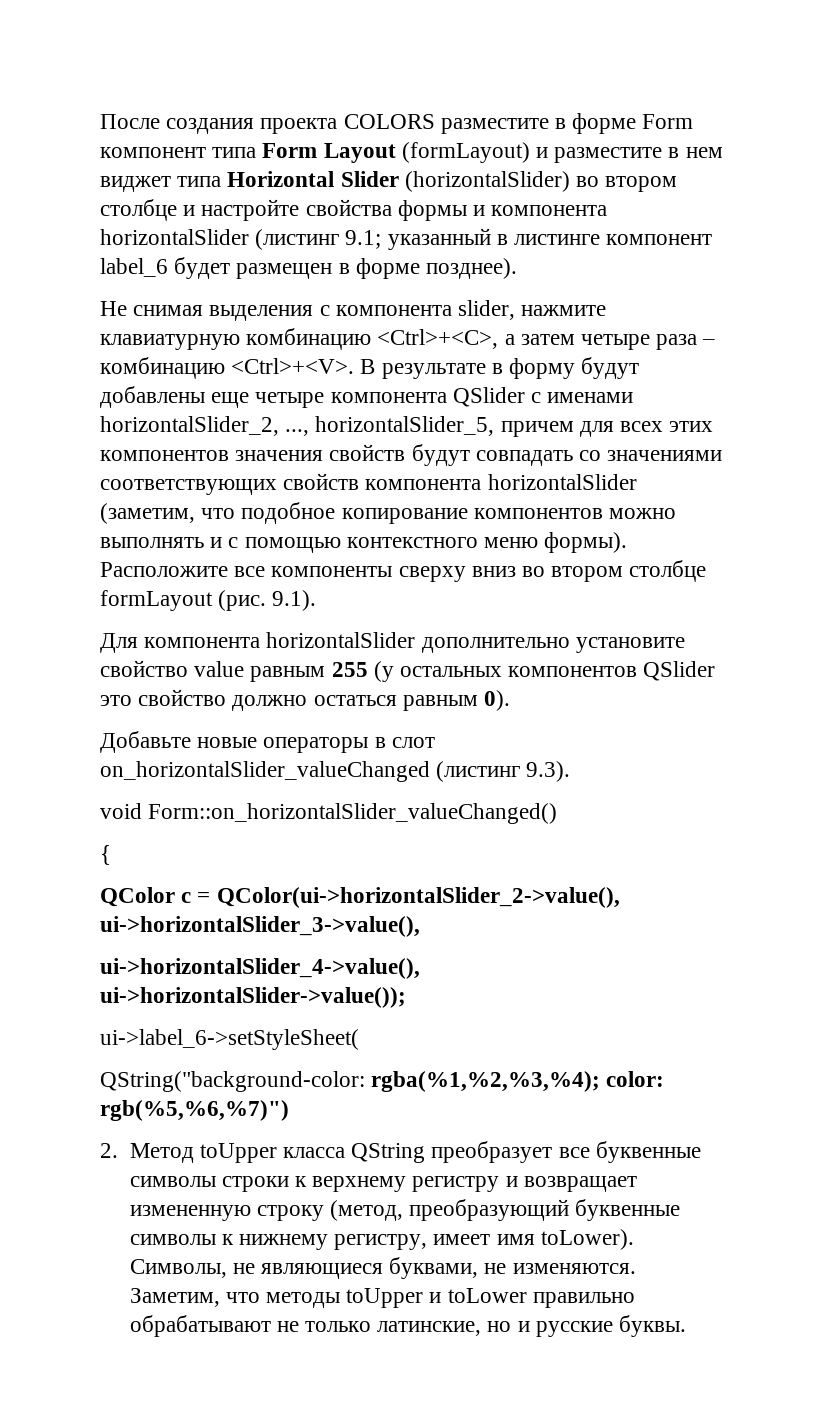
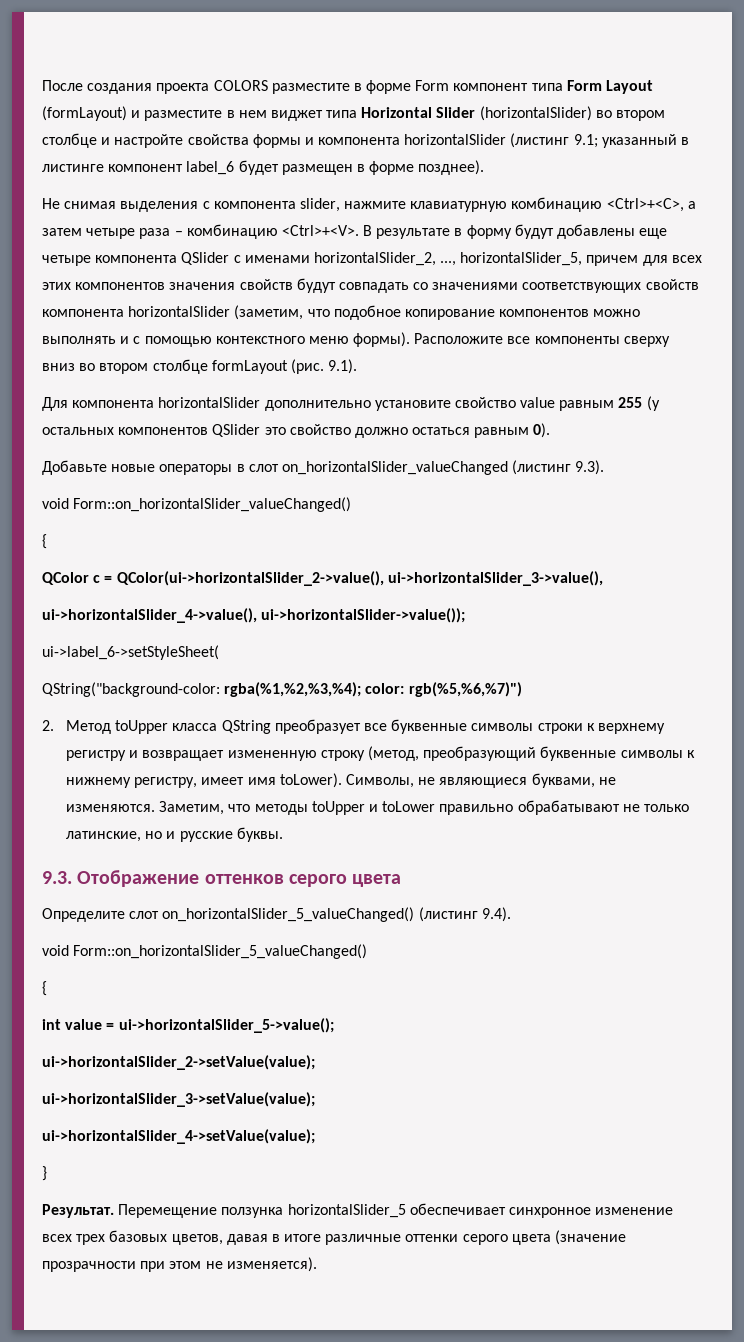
+ 9.3. Отображение оттенков серого цвета
+ Определите слот on_horizontalSlider_5_valueChanged() (листинг 9.4).
+ void Form::on_horizontalSlider_5_valueChanged()
+ {
+ int value = ui->horizontalSlider_5->value();
+ ui->horizontalSlider_2->setValue(value);
+ ui->horizontalSlider_3->setValue(value);
+ ui->horizontalSlider_4->setValue(value);
+ }
+ Результат. Перемещение ползунка horizontalSlider_5 обеспечивает синхронное изменение всех трех базовых цветов, давая в итоге различные оттенки серого цвета (значение прозрачности при этом не изменяется).

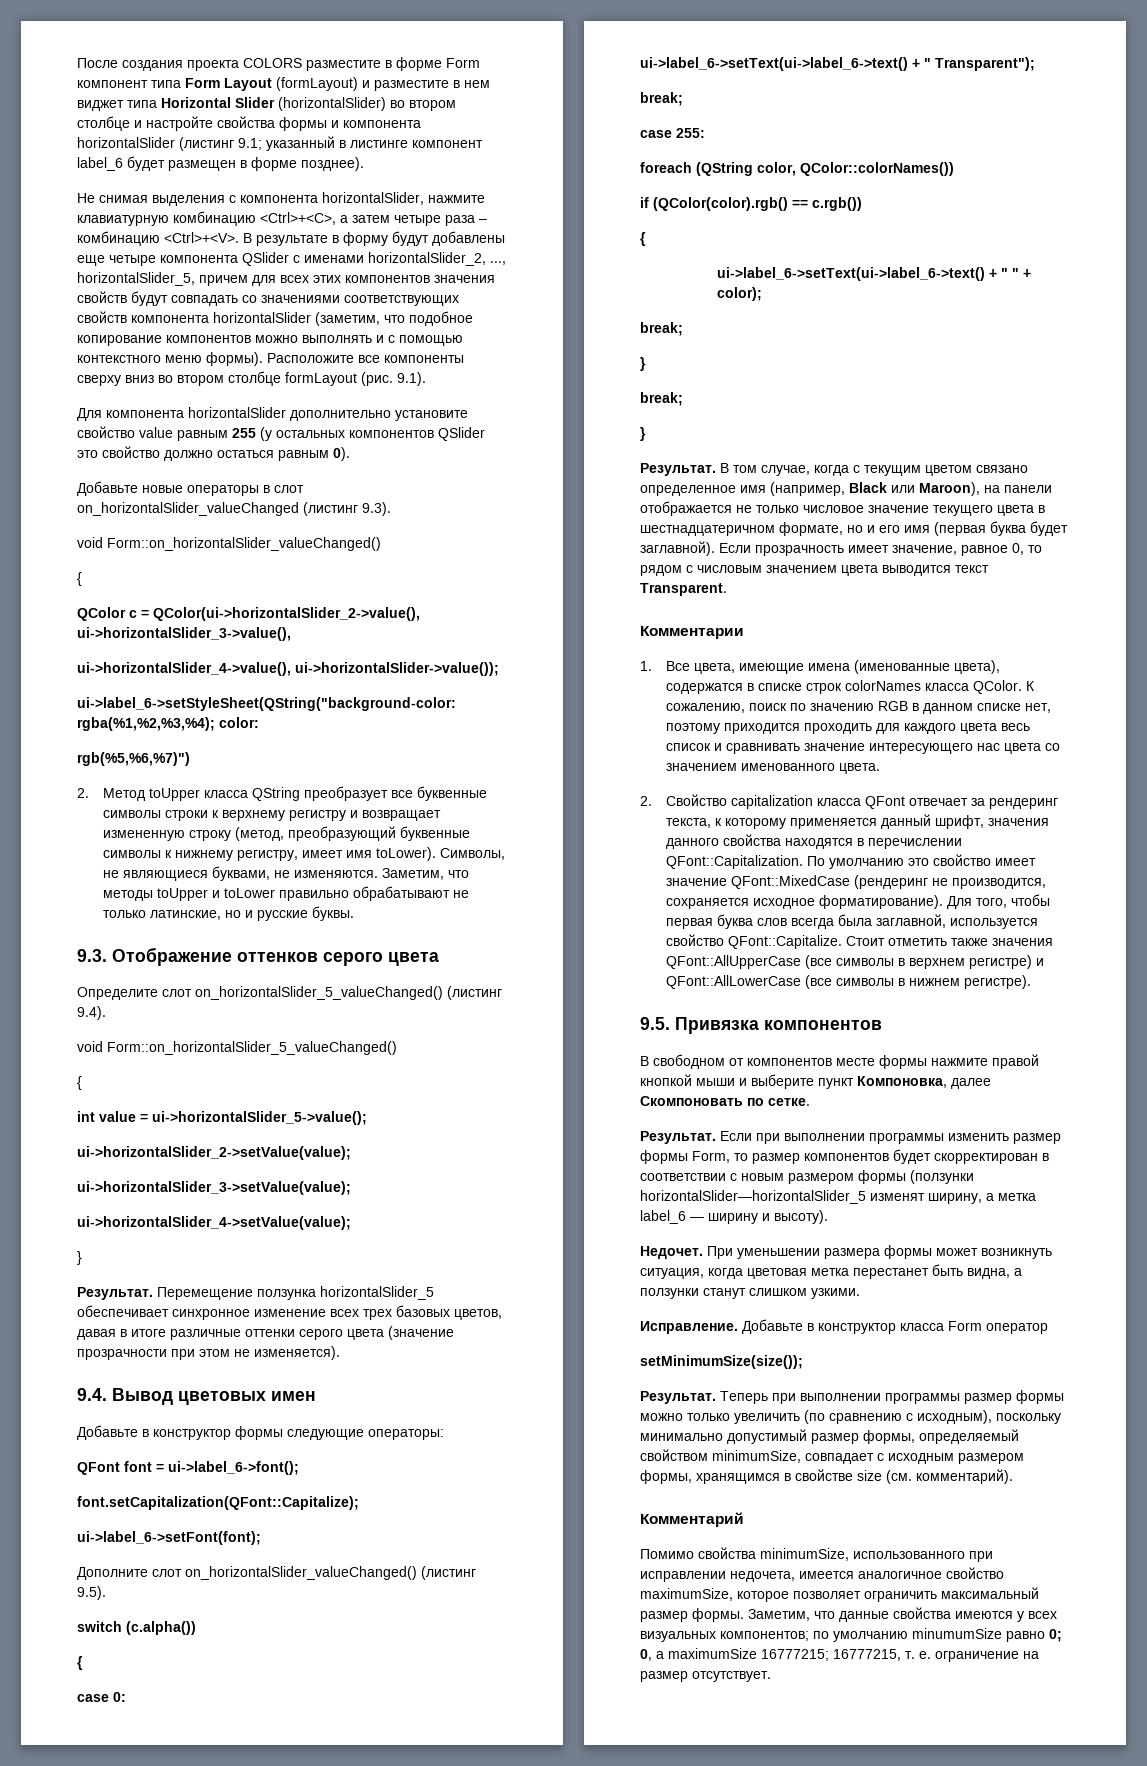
- Не снимая выделения с компонента slider, нажмите клавиатурную комбинацию <Ctrl>+<C>, а затем четыре раза – комбинацию <Ctrl>+<V>.
+ Не снимая выделения с компонента horizontalSlider, нажмите клавиатурную комбинацию <Ctrl>+<C>, а затем четыре раза – комбинацию <Ctrl>+<V>.
- ui->label_6->setStyleSheet(
- QString("background-color: rgba(%1,%2,%3,%4); color: rgb(%5,%6,%7)")
+ ui->label_6->setStyleSheet(QString("background-color: rgba(%1,%2,%3,%4); color:
+ rgb(%5,%6,%7)")
+ 9.4. Вывод цветовых имен
+ Добавьте в конструктор формы следующие операторы:
+ QFont font = ui->label_6->font();
+ font.setCapitalization(QFont::Capitalize);
+ ui->label_6->setFont(font);
+ Дополните слот on_horizontalSlider_valueChanged() (листинг 9.5).
+ switch (c.alpha())
+ {
+ case 0:
+ ui->label_6->setText(ui->label_6->text() + " Transparent");
+ break;
+ case 255:
+ foreach (QString color, QColor::colorNames())
+ if (QColor(color).rgb() == c.rgb())
+ {
+ ui->label_6->setText(ui->label_6->text() + " " + color);
+ break;
+ }
+ break;
+ }
+ Результат. В том случае, когда с текущим цветом связано определенное имя (например, Black или Maroon), на панели отображается не только числовое значение текущего цвета в шестнадцатеричном формате, но и его имя (первая буква будет заглавной). Если прозрачность имеет значение, равное 0, то рядом с числовым значением цвета выводится текст Transparent.
+ Комментарии
+ 1. Все цвета, имеющие имена (именованные цвета), содержатся в списке строк colorNames класса QColor. К сожалению, поиск по значению RGB в данном списке нет, поэтому приходится проходить для каждого цвета весь список и сравнивать значение интересующего нас цвета со значением именованного цвета.
+ 2. Свойство capitalization класса QFont отвечает за рендеринг текста, к которому применяется данный шрифт, значения данного свойства находятся в перечислении QFont::Capitalization. По умолчанию это свойство имеет значение QFont::MixedCase (рендеринг не производится, сохраняется исходное форматирование). Для того, чтобы первая буква слов всегда была заглавной, используется свойство QFont::Capitalize. Стоит отметить также значения QFont::AllUpperCase (все символы в верхнем регистре) и QFont::AllLowerCase (все символы в нижнем регистре).
+ 9.5. Привязка компонентов
+ В свободном от компонентов месте формы нажмите правой кнопкой мыши и выберите пункт Компоновка, далее Скомпоновать по сетке.
+ Результат. Если при выполнении программы изменить размер формы Form, то размер компонентов будет скорректирован в соответствии с новым размером формы (ползунки horizontalSlider—horizontalSlider_5 изменят ширину, а метка label_6 — ширину и высоту).
+ Недочет. При уменьшении размера формы может возникнуть ситуация, когда цветовая метка перестанет быть видна, а ползунки станут слишком узкими.
+ Исправление. Добавьте в конструктор класса Form оператор
+ setMinimumSize(size());
+ Результат. Теперь при выполнении программы размер формы можно только увеличить (по сравнению с исходным), поскольку минимально допустимый размер формы, определяемый свойством minimumSize, совпадает с исходным размером формы, хранящимся в свойстве size (см. комментарий).
+ Комментарий
+ Помимо свойства minimumSize, использованного при исправлении недочета, имеется аналогичное свойство maximumSize, которое позволяет ограничить максимальный размер формы. Заметим, что данные свойства имеются у всех визуальных компонентов; по умолчанию minumumSize равно 0; 0, а maximumSize 16777215; 16777215, т. е. ограничение на размер отсутствует.

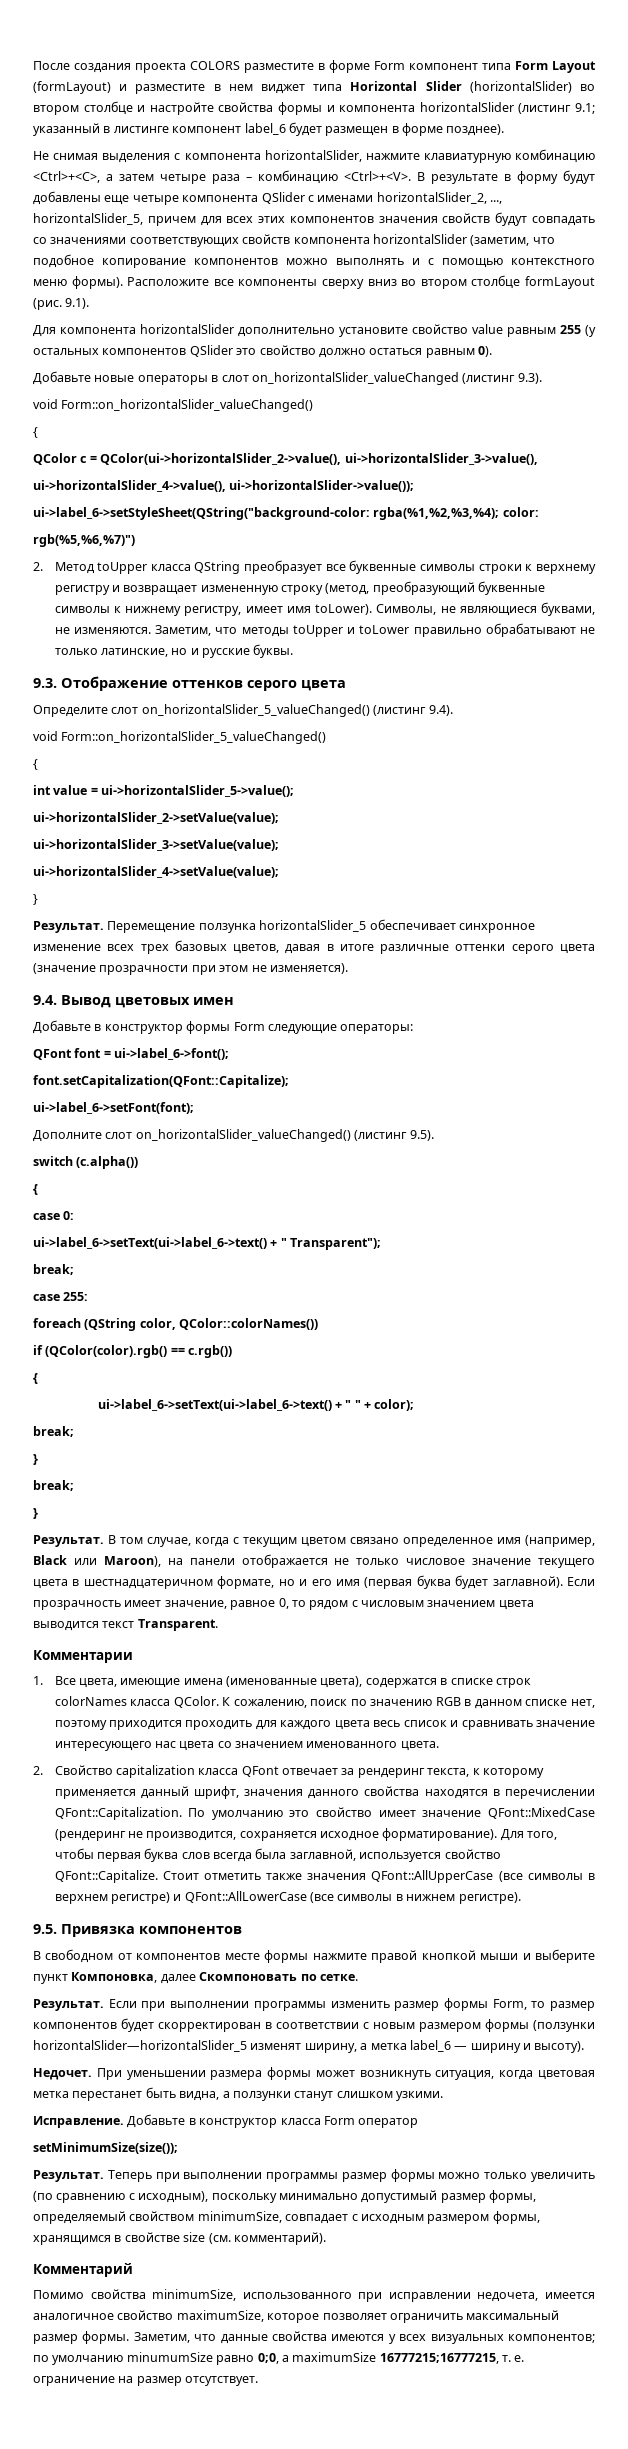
- Добавьте в конструктор формы следующие операторы:
+ Добавьте в конструктор формы Form следующие операторы:
- Заметим, что данные свойства имеются у всех визуальных компонентов; по умолчанию minumumSize равно 0; 0, а maximumSize 16777215; 16777215, т. е. ограничение на размер отсутствует.
+ Заметим, что данные свойства имеются у всех визуальных компонентов; по умолчанию minumumSize равно 0;0, а maximumSize 16777215;16777215, т. е. ограничение на размер отсутствует.

